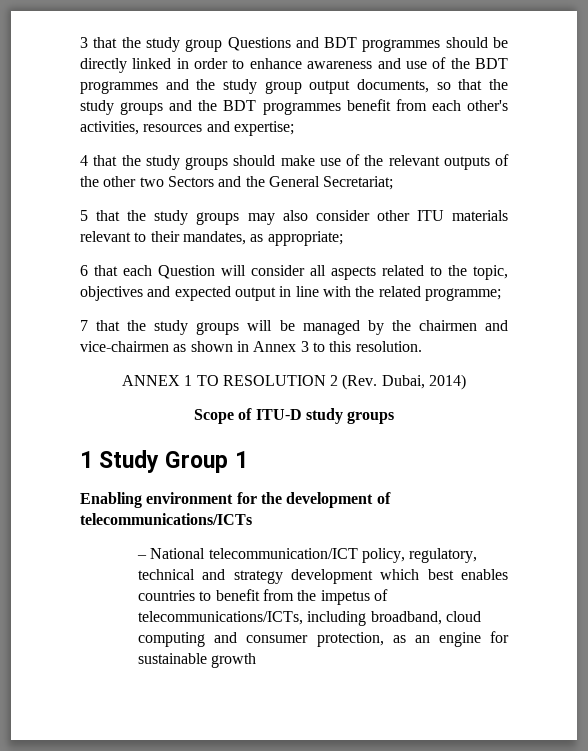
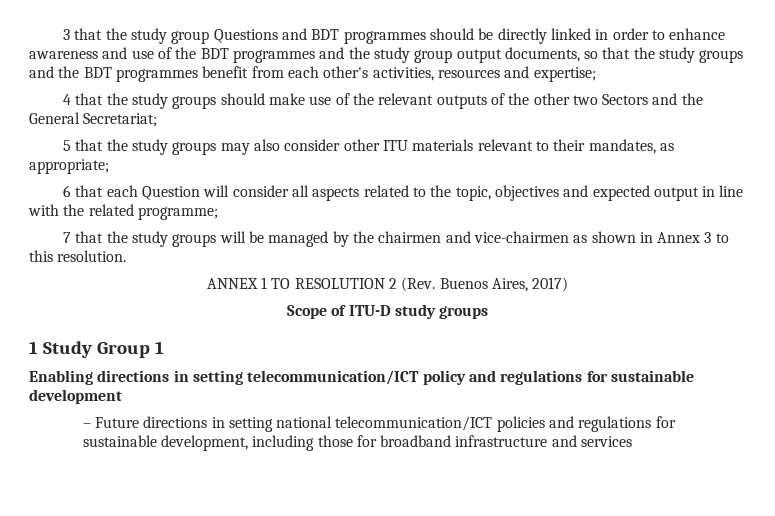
- ANNEX 1 TO RESOLUTION 2 (Rev. Dubai, 2014)
+ ANNEX 1 TO RESOLUTION 2 (Rev. Buenos Aires, 2017)
- Enabling environment for the development of telecommunications/ICTs
+ Enabling directions in setting telecommunication/ICT policy and regulations for sustainable development
- – National telecommunication/ICT policy, regulatory, technical and strategy development which best enables countries to benefit from the impetus of telecommunications/ICTs, including broadband, cloud computing and consumer protection, as an engine for sustainable growth
+ – Future directions in setting national telecommunication/ICT policies and regulations for sustainable development, including those for broadband infrastructure and services

